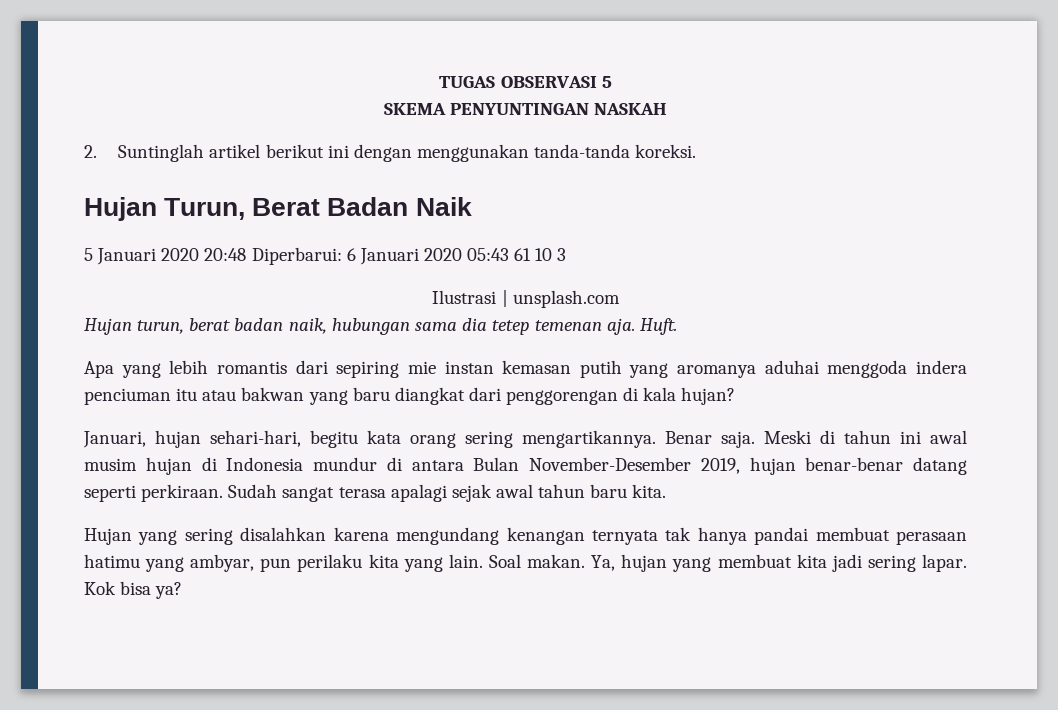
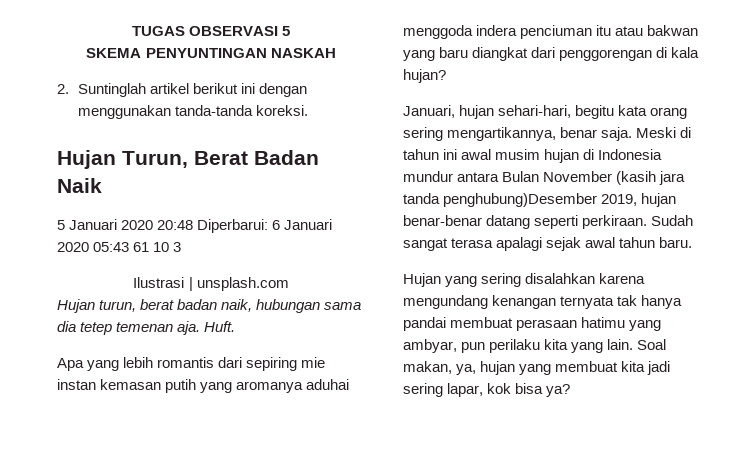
- Januari, hujan sehari-hari, begitu kata orang sering mengartikannya. Benar saja.
+ Januari, hujan sehari-hari, begitu kata orang sering mengartikannya, benar saja.
- Meski di tahun ini awal musim hujan di Indonesia mundur di antara Bulan November-Desember 2019, hujan benar-benar datang seperti perkiraan.
+ Meski di tahun ini awal musim hujan di Indonesia mundur antara Bulan November (kasih jara tanda penghubung)Desember 2019, hujan benar-benar datang seperti perkiraan.
- Sudah sangat terasa apalagi sejak awal tahun baru kita.
+ Sudah sangat terasa apalagi sejak awal tahun baru.
- Soal makan. Ya, hujan yang membuat kita jadi sering lapar. Kok bisa ya?
+ Soal makan, ya, hujan yang membuat kita jadi sering lapar, kok bisa ya?

